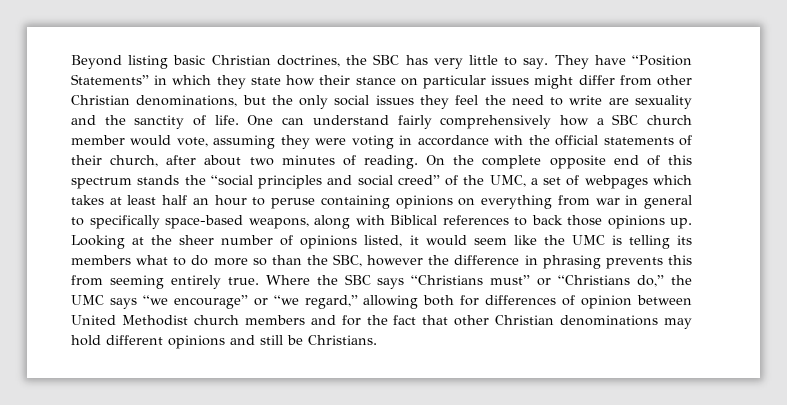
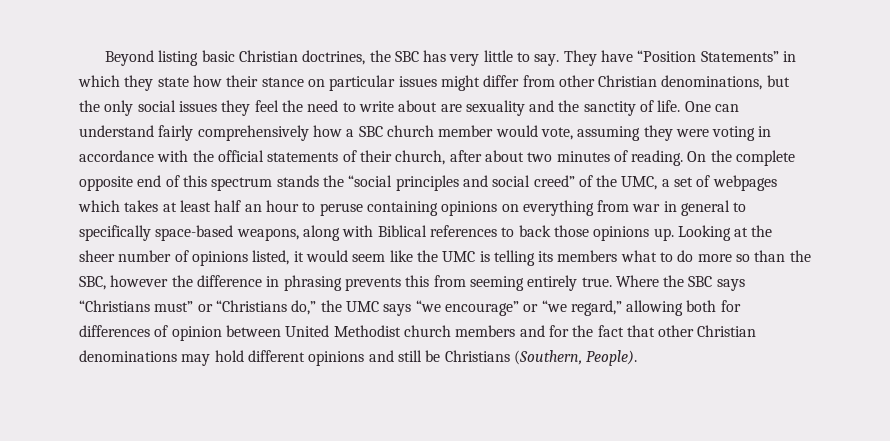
- They have “Position Statements” in which they state how their stance on particular issues might differ from other Christian denominations, but the only social issues they feel the need to write are sexuality and the sanctity of life.
+ They have “Position Statements” in which they state how their stance on particular issues might differ from other Christian denominations, but the only social issues they feel the need to write about are sexuality and the sanctity of life.
- Where the SBC says “Christians must” or “Christians do,” the UMC says “we encourage” or “we regard,” allowing both for differences of opinion between United Methodist church members and for the fact that other Christian denominations may hold different opinions and still be Christians.
+ Where the SBC says “Christians must” or “Christians do,” the UMC says “we encourage” or “we regard,” allowing both for differences of opinion between United Methodist church members and for the fact that other Christian denominations may hold different opinions and still be Christians (Southern, People).

